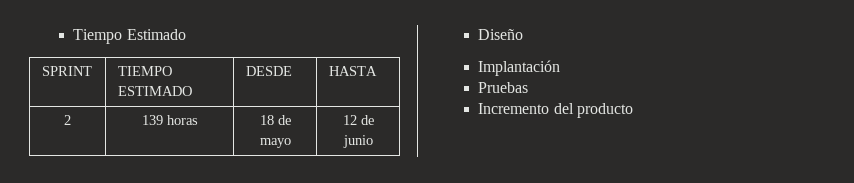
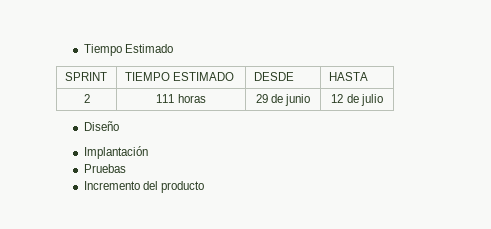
- 2 | 139 horas | 18 de mayo | 12 de junio
+ 2 | 111 horas | 29 de junio | 12 de julio

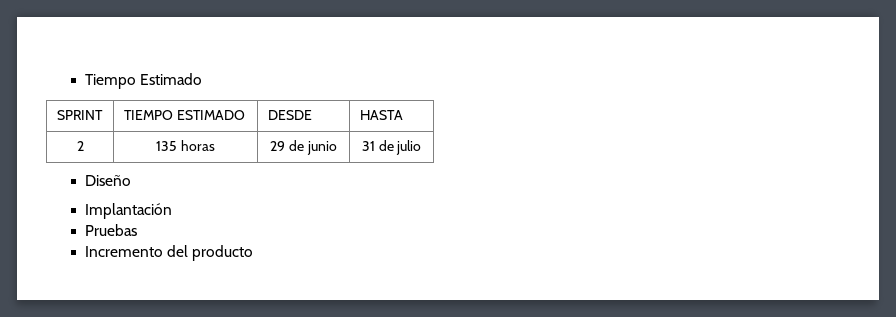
- 2 | 111 horas | 29 de junio | 12 de julio
+ 2 | 135 horas | 29 de junio | 31 de julio

